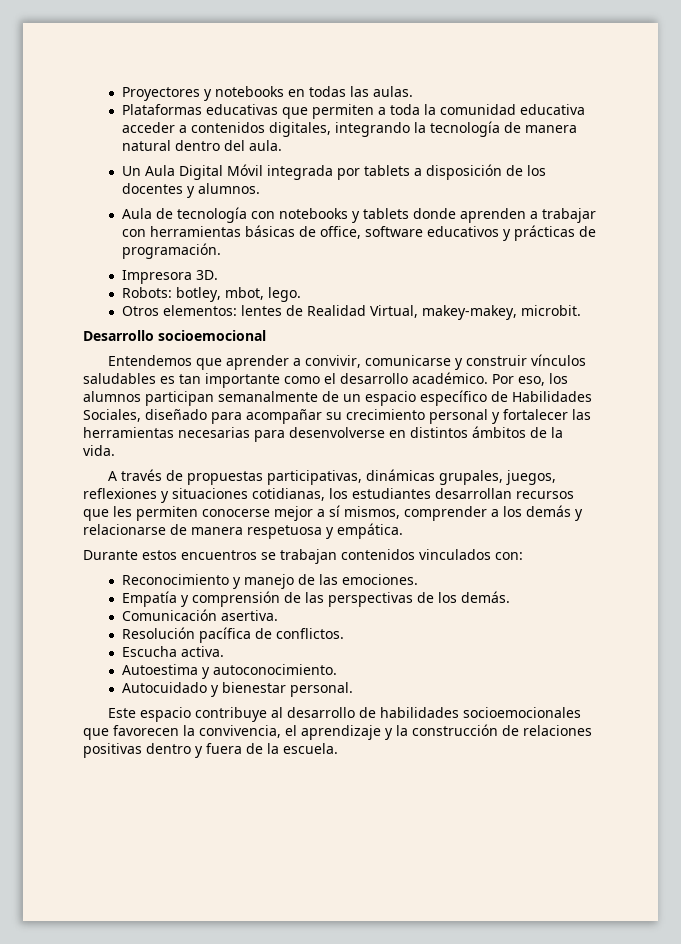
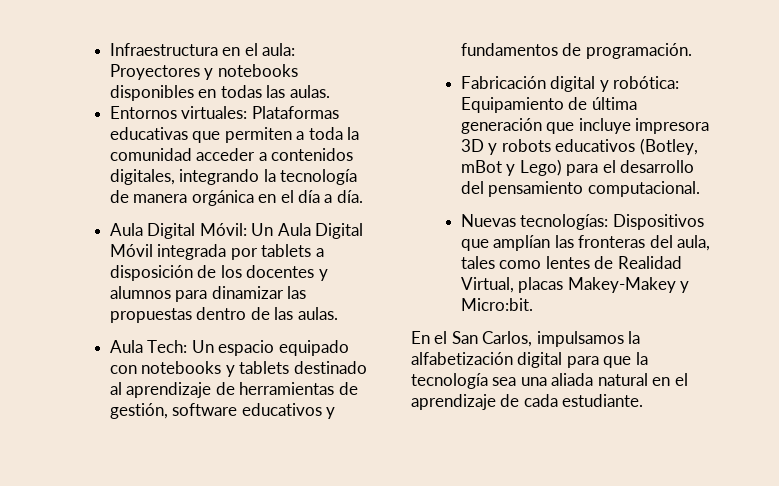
- Proyectores y notebooks en todas las aulas.
+ Infraestructura en el aula: Proyectores y notebooks disponibles en todas las aulas.
- Plataformas educativas que permiten a toda la comunidad educativa acceder a contenidos digitales, integrando la tecnología de manera natural dentro del aula.
- Un Aula Digital Móvil integrada por tablets a disposición de los docentes y alumnos.
- Aula de tecnología con notebooks y tablets donde aprenden a trabajar con herramientas básicas de office, software educativos y prácticas de programación.
+ Entornos virtuales: Plataformas educativas que permiten a toda la comunidad acceder a contenidos digitales, integrando la tecnología de manera orgánica en el día a día.
+ Aula Digital Móvil: Un Aula Digital Móvil integrada por tablets a disposición de los docentes y alumnos para dinamizar las propuestas dentro de las aulas.
+ Aula Tech: Un espacio equipado con notebooks y tablets destinado al aprendizaje de herramientas de gestión, software educativos y fundamentos de programación.
- Impresora 3D.
- Robots: botley, mbot, lego.
- Otros elementos: lentes de Realidad Virtual, makey-makey, microbit.
- Desarrollo socioemocional
- Entendemos que aprender a convivir, comunicarse y construir vínculos saludables es tan importante como el desarrollo académico. Por eso, los alumnos participan semanalmente de un espacio específico de Habilidades Sociales, diseñado para acompañar su crecimiento personal y fortalecer las herramientas necesarias para desenvolverse en distintos ámbitos de la vida.
- A través de propuestas participativas, dinámicas grupales, juegos, reflexiones y situaciones cotidianas, los estudiantes desarrollan recursos que les permiten conocerse mejor a sí mismos, comprender a los demás y relacionarse de manera respetuosa y empática.
- Durante estos encuentros se trabajan contenidos vinculados con:
- Reconocimiento y manejo de las emociones.
- Empatía y comprensión de las perspectivas de los demás.
- Comunicación asertiva.
- Resolución pacífica de conflictos.
- Escucha activa.
- Autoestima y autoconocimiento.
- Autocuidado y bienestar personal.
- Este espacio contribuye al desarrollo de habilidades socioemocionales que favorecen la convivencia, el aprendizaje y la construcción de relaciones positivas dentro y fuera de la escuela.
+ Fabricación digital y robótica: Equipamiento de última generación que incluye impresora 3D y robots educativos (Botley, mBot y Lego) para el desarrollo del pensamiento computacional.
+ Nuevas tecnologías: Dispositivos que amplían las fronteras del aula, tales como lentes de Realidad Virtual, placas Makey-Makey y Micro:bit.
+ En el San Carlos, impulsamos la alfabetización digital para que la tecnología sea una aliada natural en el aprendizaje de cada estudiante.

